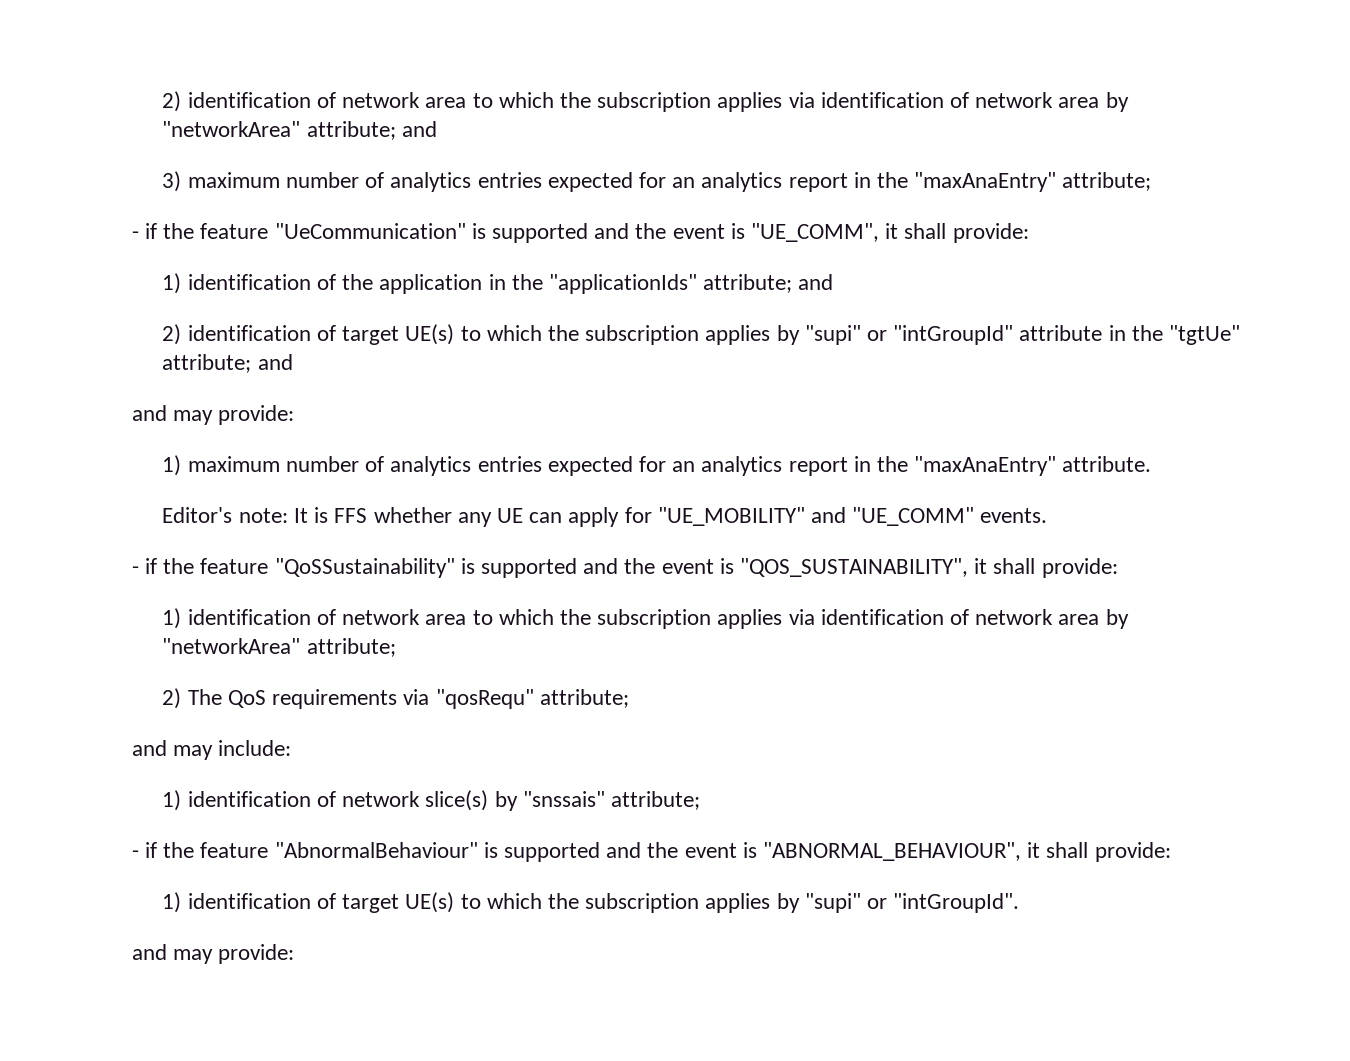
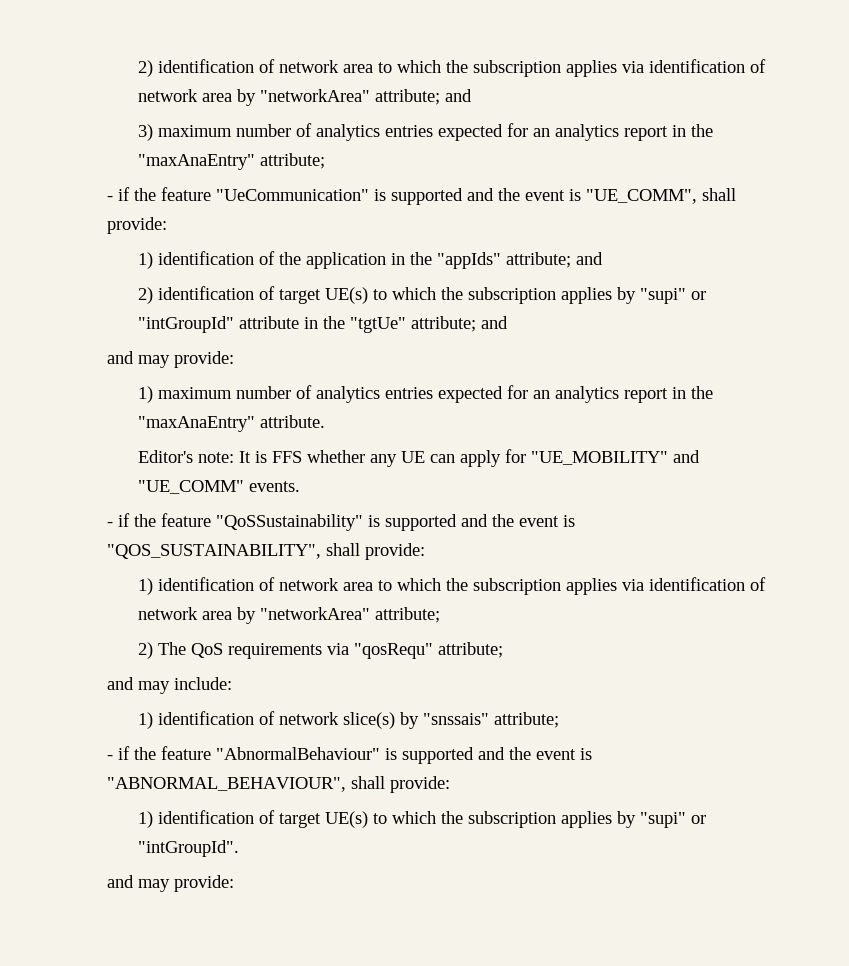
- - if the feature "UeCommunication" is supported and the event is "UE_COMM", it shall provide:
+ - if the feature "UeCommunication" is supported and the event is "UE_COMM", shall provide:
- 1) identification of the application in the "applicationIds" attribute; and
+ 1) identification of the application in the "appIds" attribute; and
- - if the feature "QoSSustainability" is supported and the event is "QOS_SUSTAINABILITY", it shall provide:
+ - if the feature "QoSSustainability" is supported and the event is "QOS_SUSTAINABILITY", shall provide:
- - if the feature "AbnormalBehaviour" is supported and the event is "ABNORMAL_BEHAVIOUR", it shall provide:
+ - if the feature "AbnormalBehaviour" is supported and the event is "ABNORMAL_BEHAVIOUR", shall provide:

